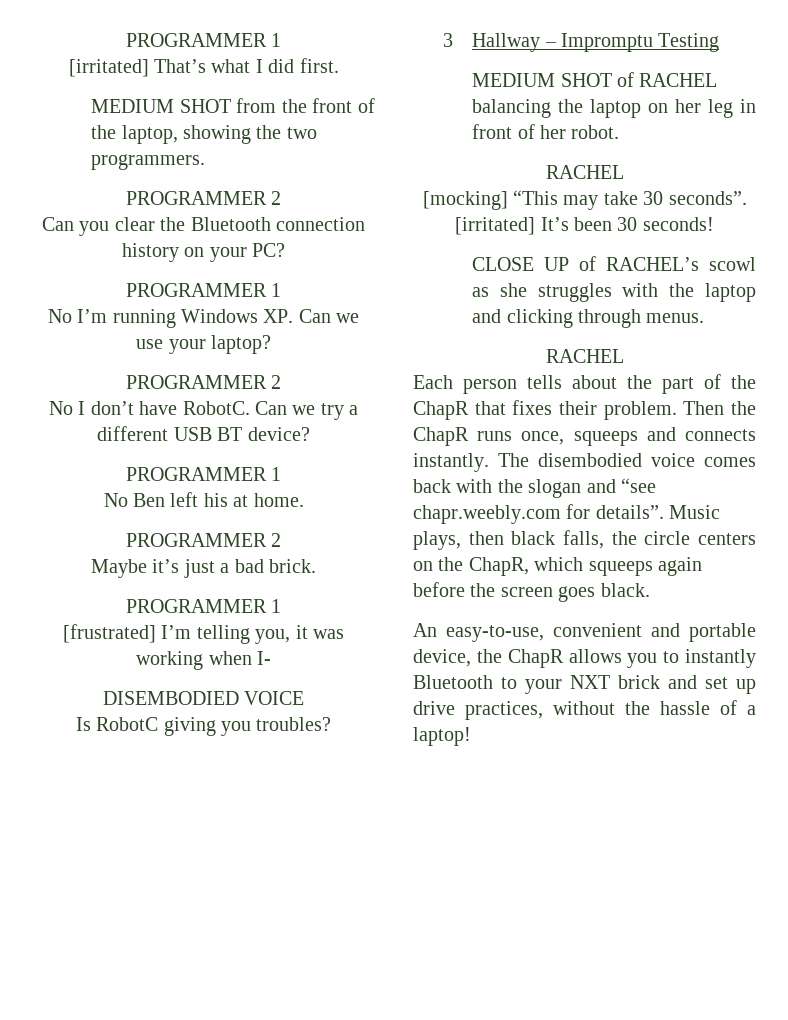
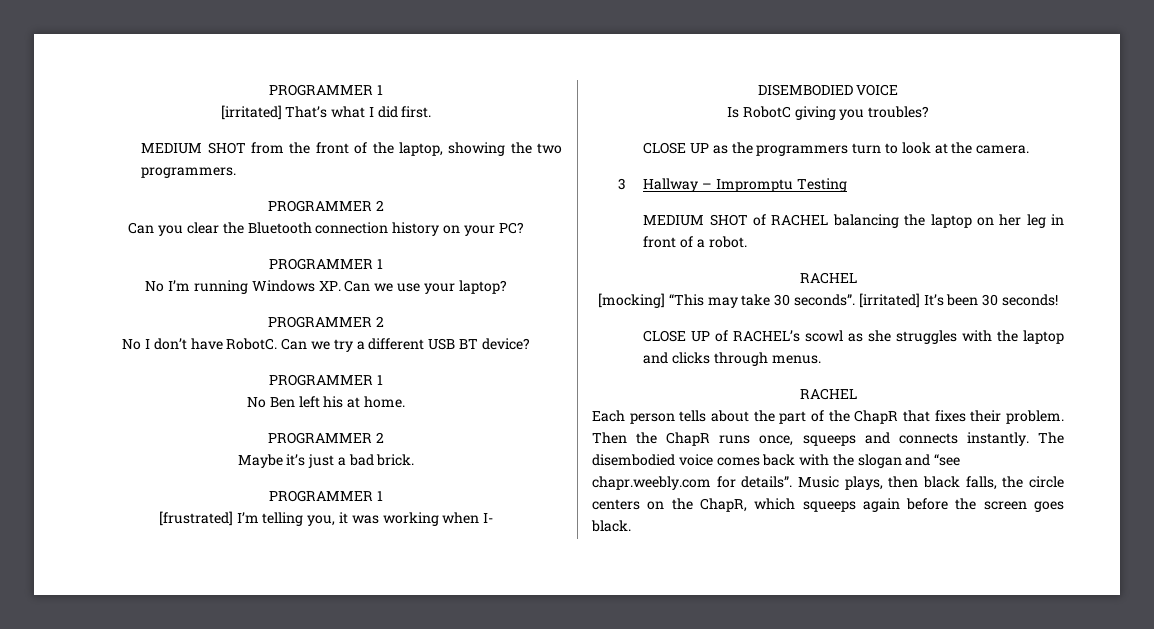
+ CLOSE UP as the programmers turn to look at the camera.
- MEDIUM SHOT of RACHEL balancing the laptop on her leg in front of her robot.
+ MEDIUM SHOT of RACHEL balancing the laptop on her leg in front of a robot.
- CLOSE UP of RACHEL’s scowl as she struggles with the laptop and clicking through menus.
+ CLOSE UP of RACHEL’s scowl as she struggles with the laptop and clicks through menus.
- An easy-to-use, convenient and portable device, the ChapR allows you to instantly Bluetooth to your NXT brick and set up drive practices, without the hassle of a laptop!

